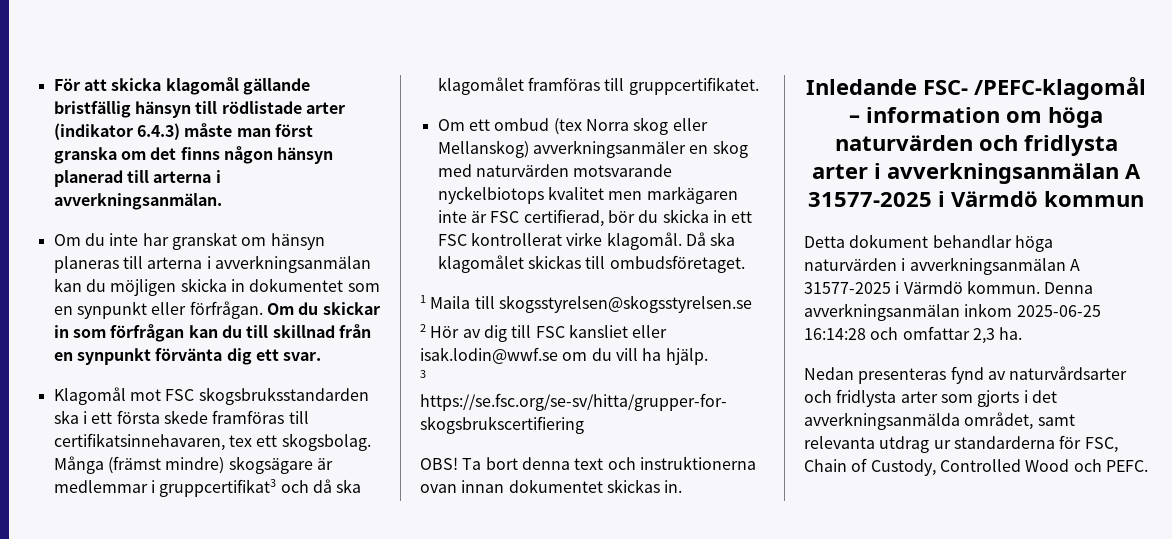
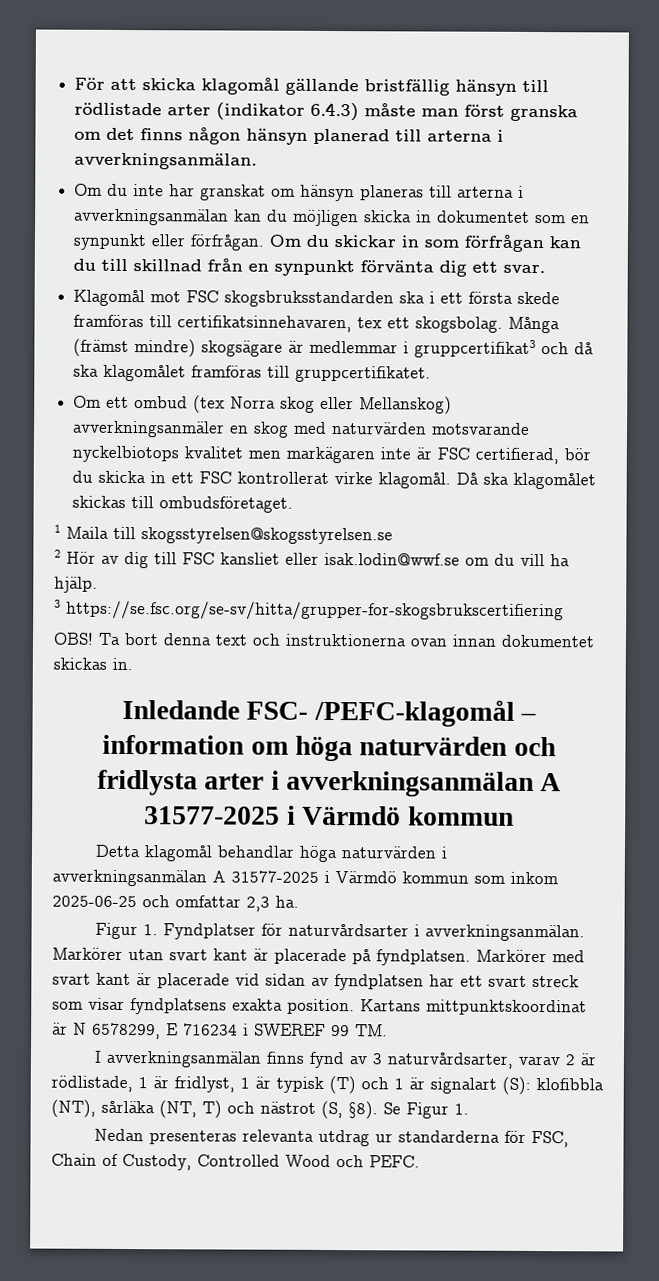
- Detta dokument behandlar höga naturvärden i avverkningsanmälan A 31577-2025 i Värmdö kommun. Denna avverkningsanmälan inkom 2025-06-25 16:14:28 och omfattar 2,3 ha.
+ Detta klagomål behandlar höga naturvärden i avverkningsanmälan A 31577-2025 i Värmdö kommun som inkom 2025-06-25 och omfattar 2,3 ha.
- Nedan presenteras fynd av naturvårdsarter och fridlysta arter som gjorts i det avverkningsanmälda området, samt relevanta utdrag ur standarderna för FSC, Chain of Custody, Controlled Wood och PEFC.
+ Figur 1. Fyndplatser för naturvårdsarter i avverkningsanmälan. Markörer utan svart kant är placerade på fyndplatsen. Markörer med svart kant är placerade vid sidan av fyndplatsen har ett svart streck som visar fyndplatsens exakta position. Kartans mittpunktskoordinat är N 6578299, E 716234 i SWEREF 99 TM.
+ I avverkningsanmälan finns fynd av 3 naturvårdsarter, varav 2 är rödlistade, 1 är fridlyst, 1 är typisk (T) och 1 är signalart (S): klofibbla (NT), sårläka (NT, T) och nästrot (S, §8). Se Figur 1.
+ Nedan presenteras relevanta utdrag ur standarderna för FSC, Chain of Custody, Controlled Wood och PEFC.

